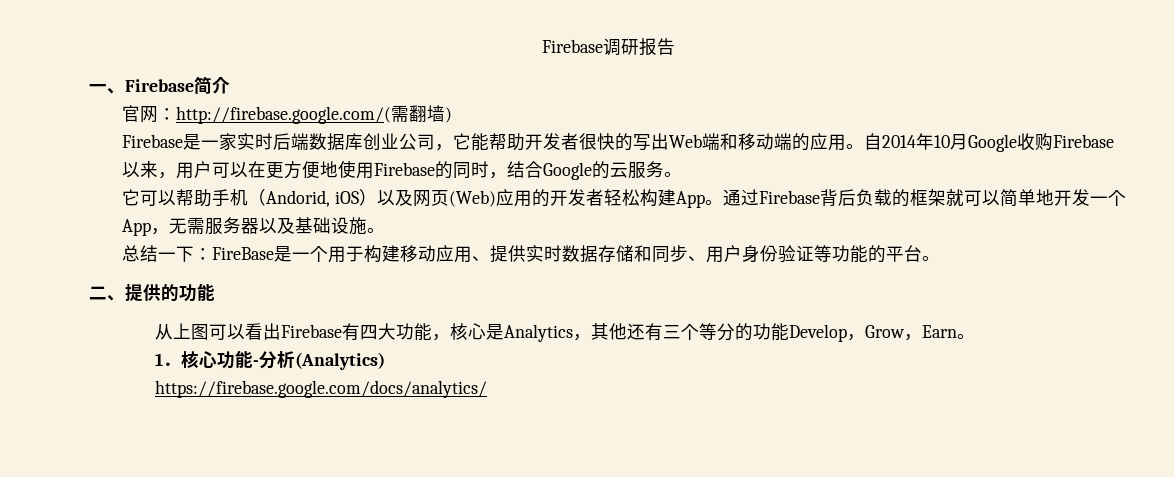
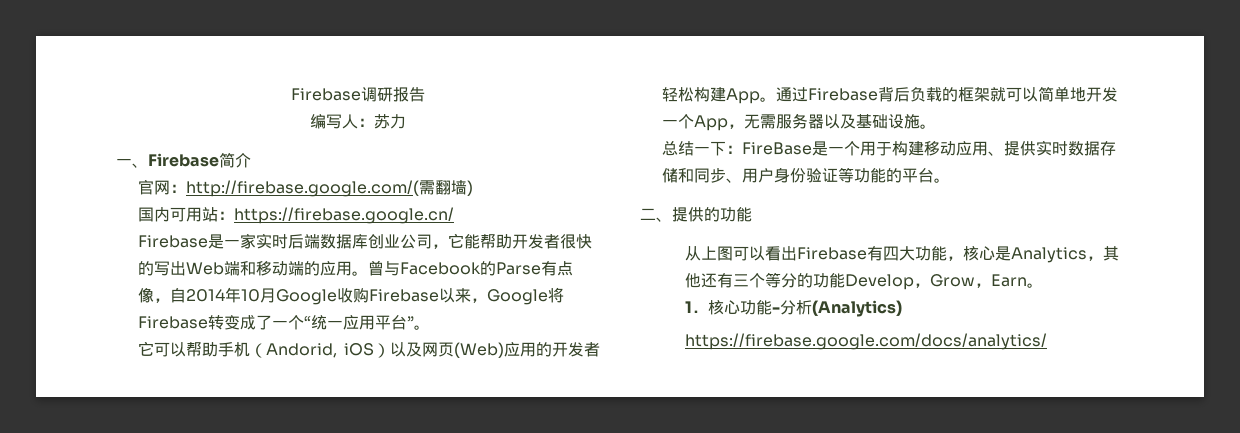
+ 编写人：苏力
+ 国内可用站：https://firebase.google.cn/
- 自2014年10月Google收购Firebase以来，用户可以在更方便地使用Firebase的同时，结合Google的云服务。
+ 曾与Facebook的Parse有点像，自2014年10月Google收购Firebase以来，Google将Firebase转变成了一个“统一应用平台”。

